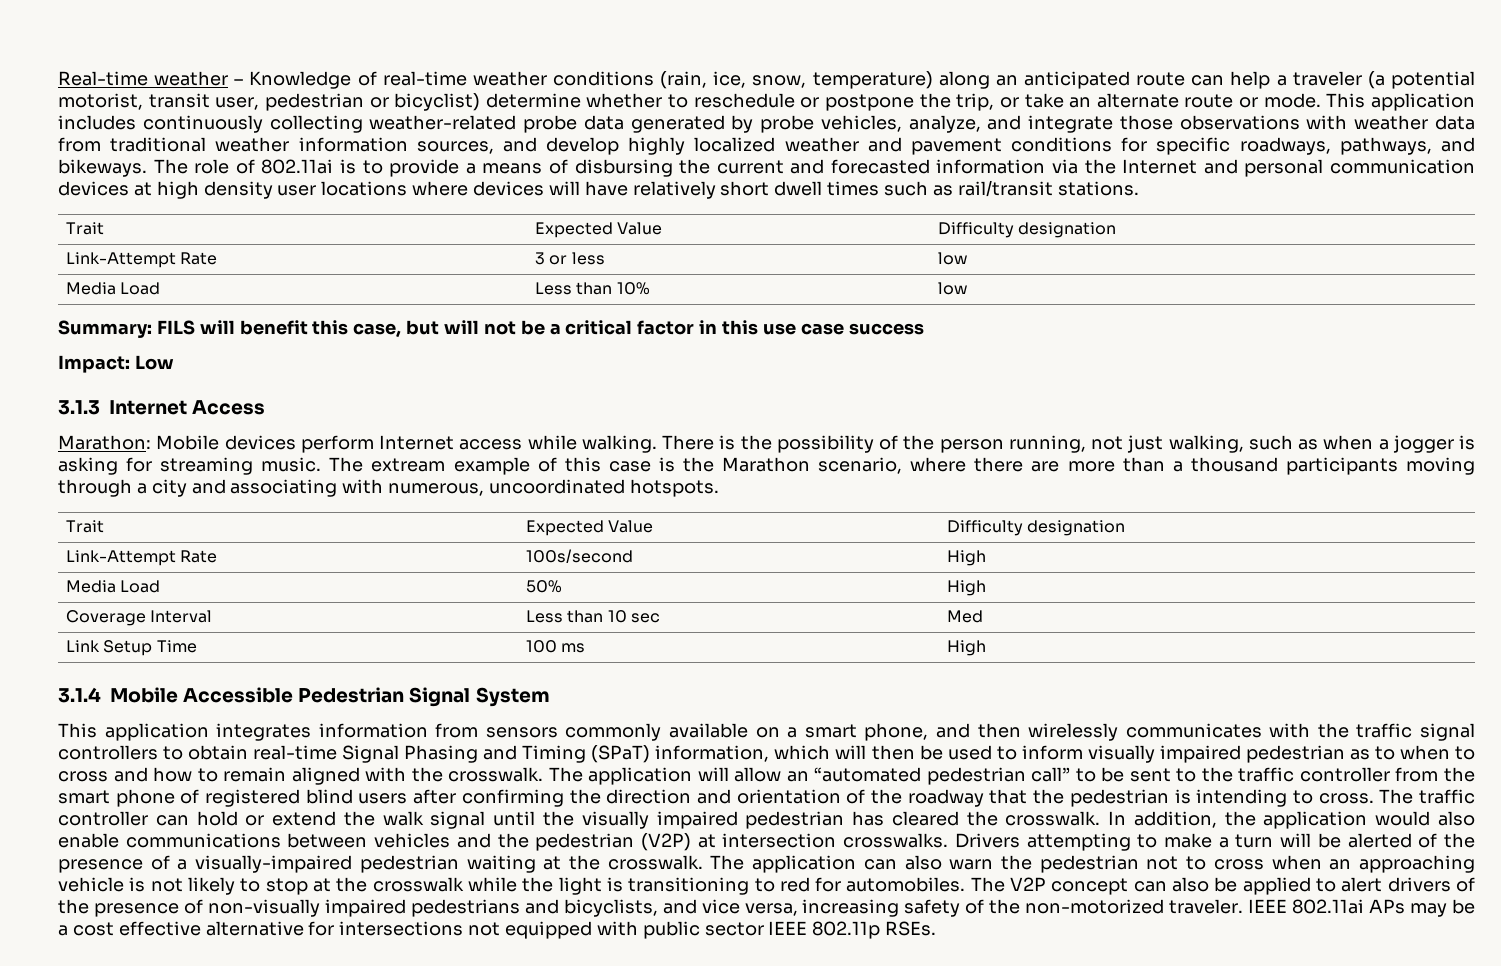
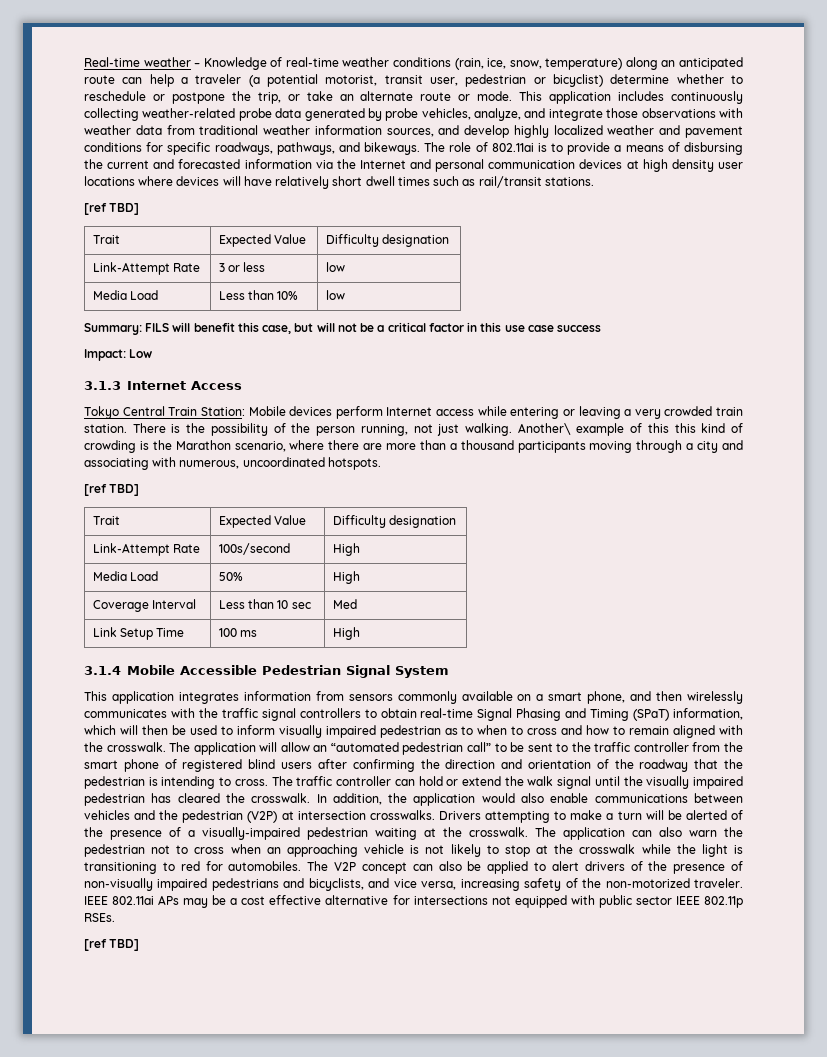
  The role of 802.11ai is to provide a means of disbursing the current and forecasted information via the Internet and personal communication devices at high density user locations where devices will have relatively short dwell times such as rail/transit stations.
+ [ref TBD]
- Marathon: Mobile devices perform Internet access while walking.
+ Tokyo Central Train Station: Mobile devices perform Internet access while entering or leaving a very crowded train station.
- There is the possibility of the person running, not just walking, such as when a jogger is asking for streaming music. The extream example of this case is the Marathon scenario, where there are more than a thousand participants moving through a city and associating with numerous, uncoordinated hotspots.
+ There is the possibility of the person running, not just walking. Another\ example of this this kind of crowding is the Marathon scenario, where there are more than a thousand participants moving through a city and associating with numerous, uncoordinated hotspots.
+ [ref TBD]
  IEEE 802.11ai APs may be a cost effective alternative for intersections not equipped with public sector IEEE 802.11p RSEs.
+ [ref TBD]

